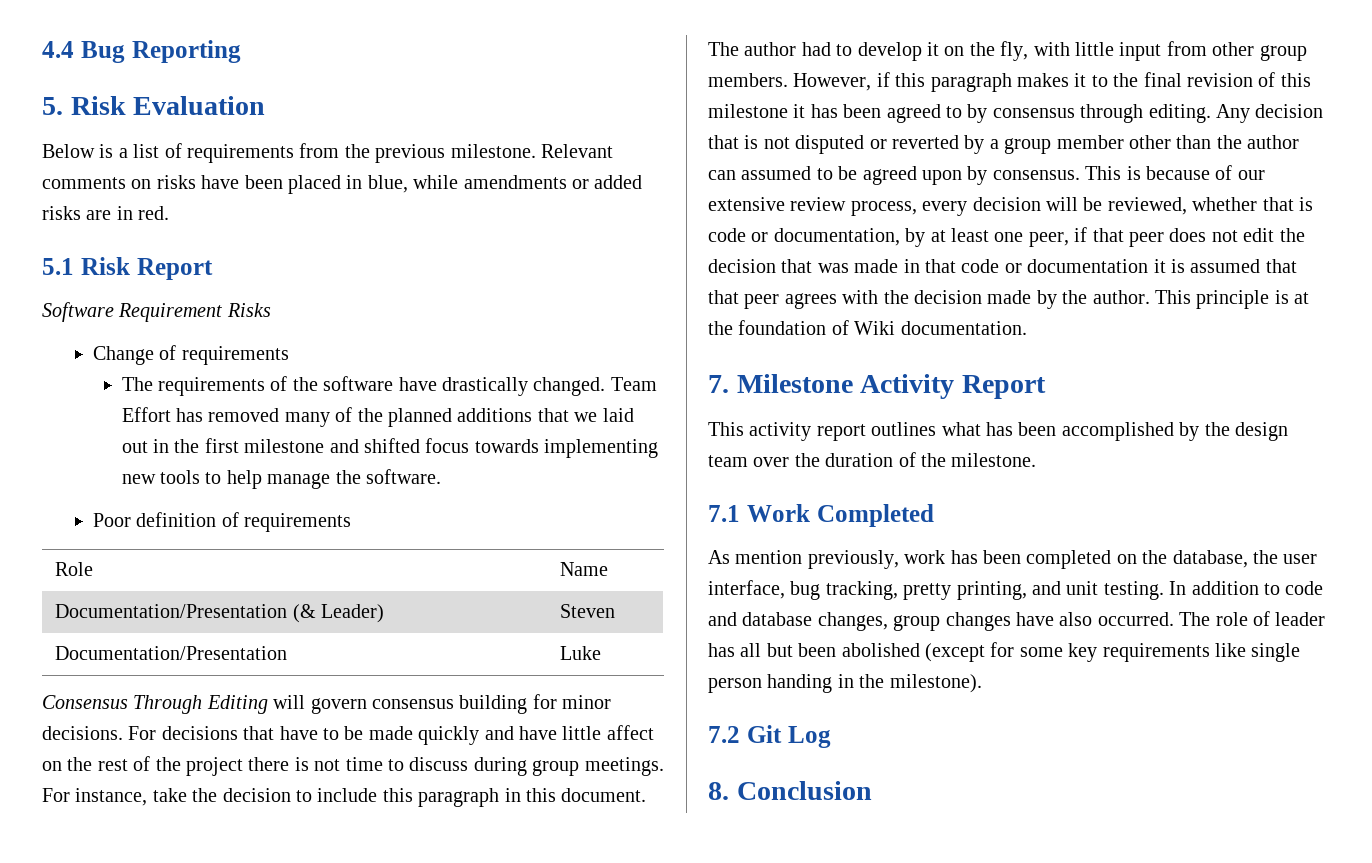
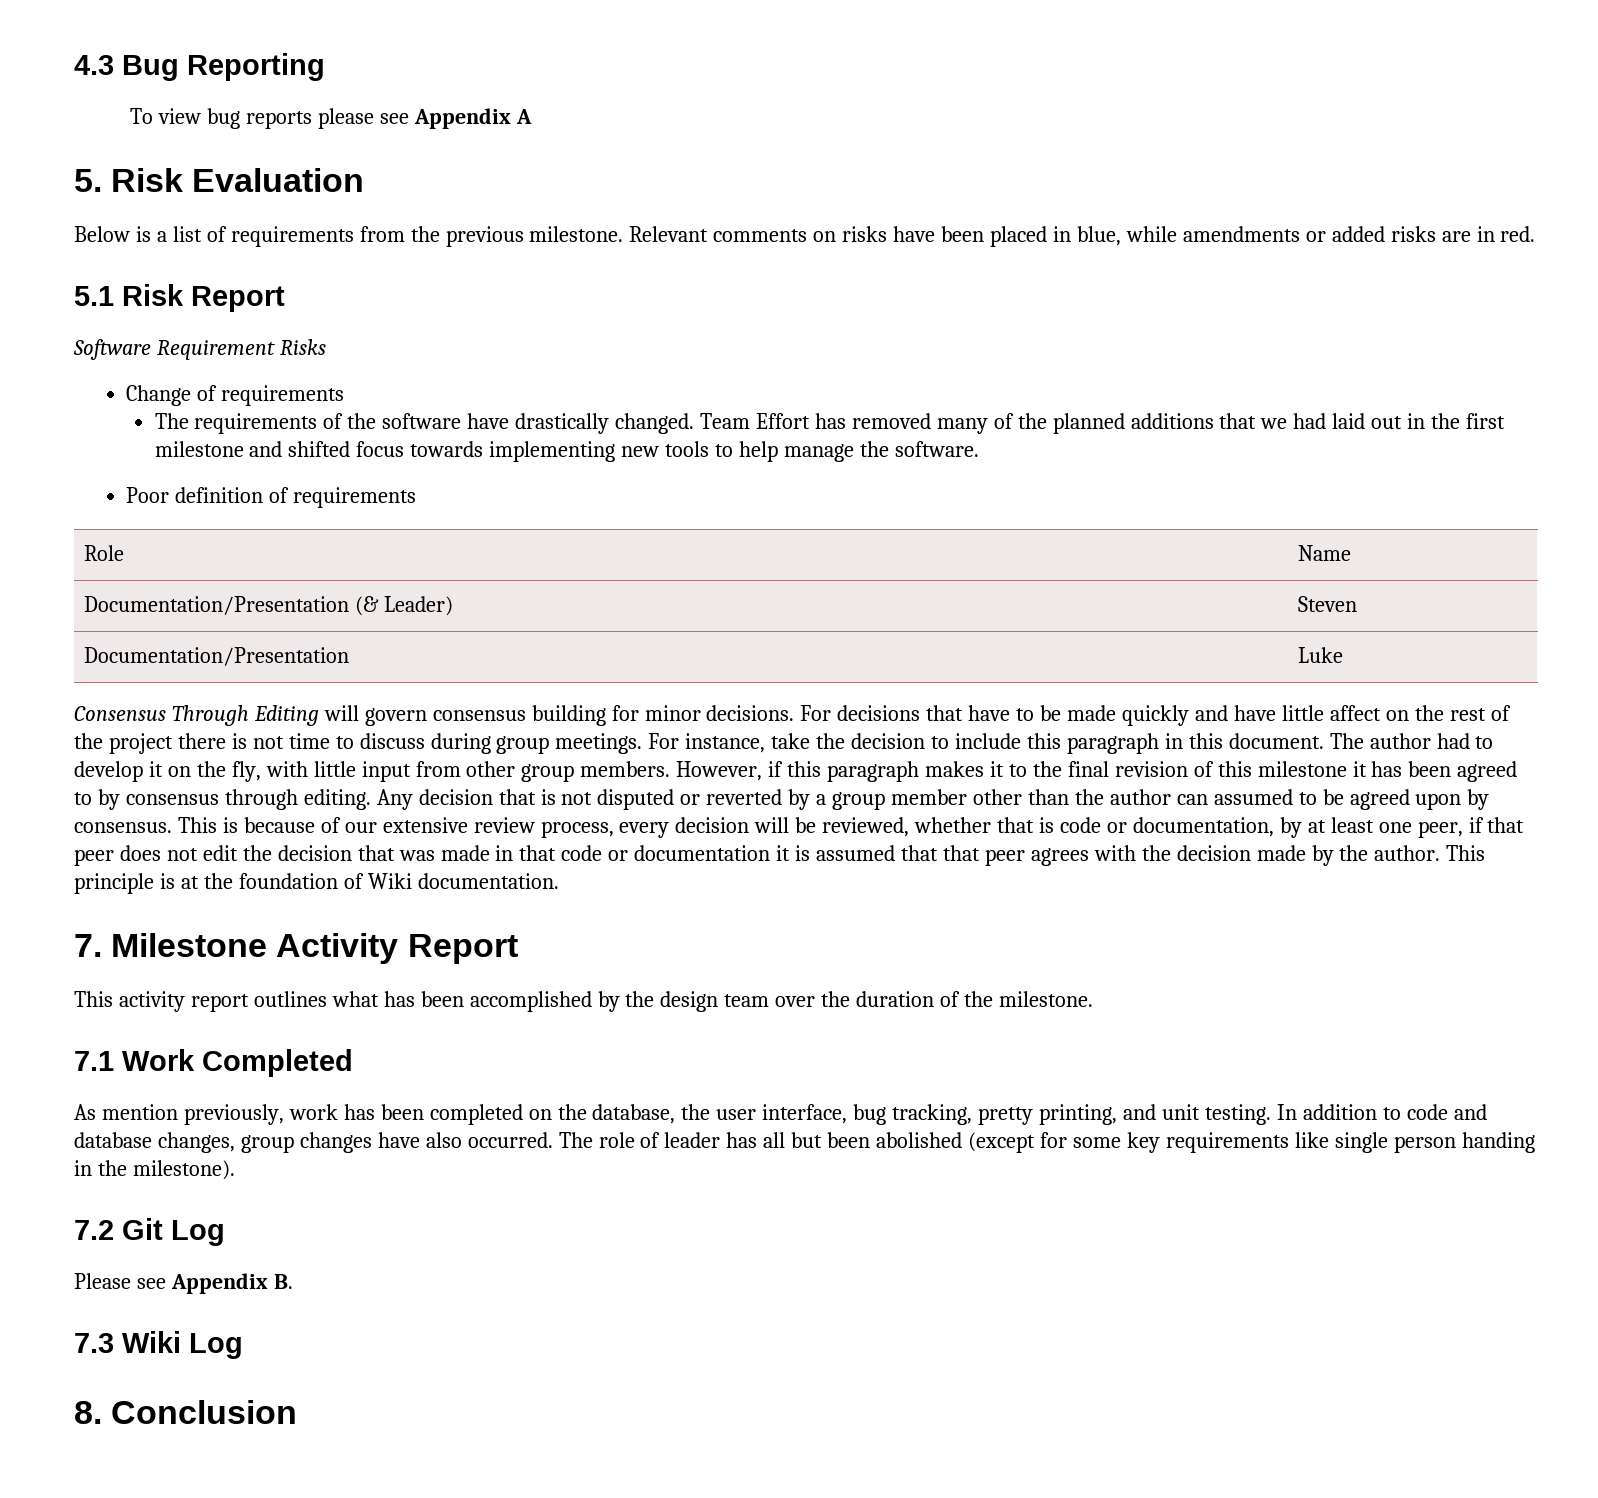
- 4.4 Bug Reporting
+ 4.3 Bug Reporting
+ To view bug reports please see Appendix A
- Team Effort has removed many of the planned additions that we laid out in the first milestone and shifted focus towards implementing new tools to help manage the software.
+ Team Effort has removed many of the planned additions that we had laid out in the first milestone and shifted focus towards implementing new tools to help manage the software.
+ Please see Appendix B.
+ 7.3 Wiki Log

